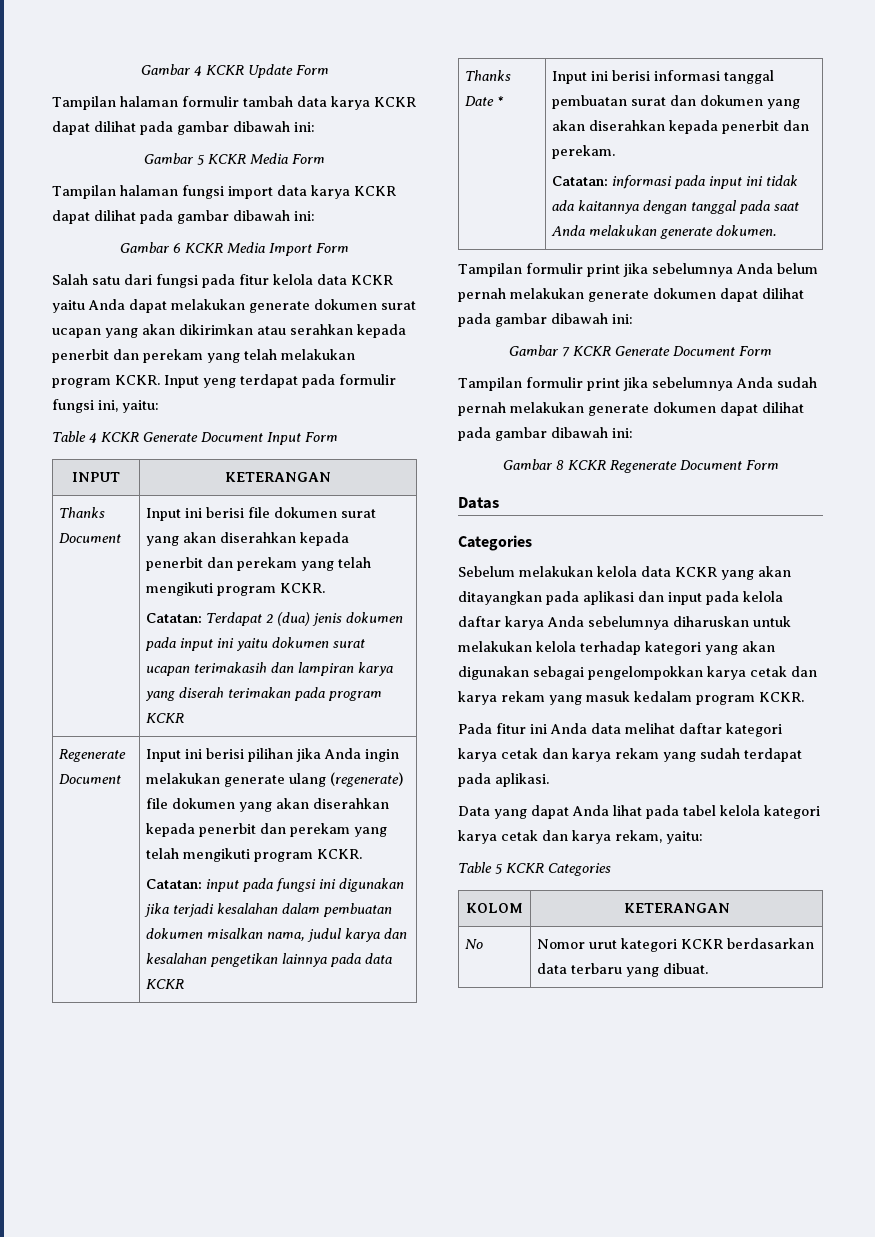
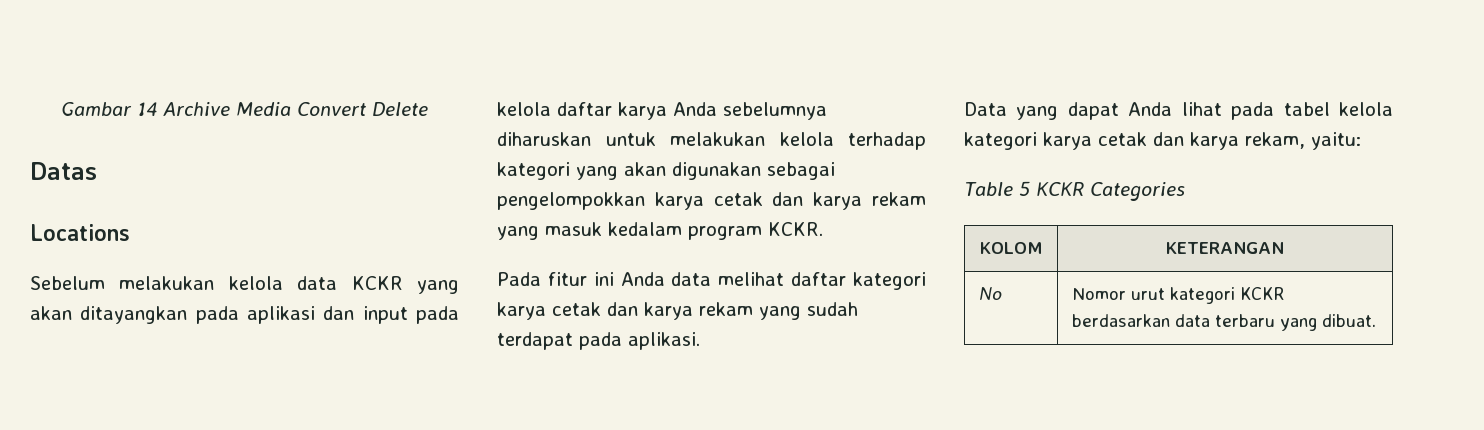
- Gambar 4 KCKR Update Form
- Tampilan halaman formulir tambah data karya KCKR dapat dilihat pada gambar dibawah ini:
- Gambar 5 KCKR Media Form
- Tampilan halaman fungsi import data karya KCKR dapat dilihat pada gambar dibawah ini:
- Gambar 6 KCKR Media Import Form
- Salah satu dari fungsi pada fitur kelola data KCKR yaitu Anda dapat melakukan generate dokumen surat ucapan yang akan dikirimkan atau serahkan kepada penerbit dan perekam yang telah melakukan program KCKR. Input yeng terdapat pada formulir fungsi ini, yaitu:
- Table 4 KCKR Generate Document Input Form
- INPUT | KETERANGAN
- Thanks Document | Input ini berisi file dokumen surat yang akan diserahkan kepada penerbit dan perekam yang telah mengikuti program KCKR.
- Catatan: Terdapat 2 (dua) jenis dokumen pada input ini yaitu dokumen surat ucapan terimakasih dan lampiran karya yang diserah terimakan pada program KCKR
- Regenerate Document | Input ini berisi pilihan jika Anda ingin melakukan generate ulang (regenerate) file dokumen yang akan diserahkan kepada penerbit dan perekam yang telah mengikuti program KCKR.
- Catatan: input pada fungsi ini digunakan jika terjadi kesalahan dalam pembuatan dokumen misalkan nama, judul karya dan kesalahan pengetikan lainnya pada data KCKR
- Thanks Date * | Input ini berisi informasi tanggal pembuatan surat dan dokumen yang akan diserahkan kepada penerbit dan perekam.
- Catatan: informasi pada input ini tidak ada kaitannya dengan tanggal pada saat Anda melakukan generate dokumen.
- Tampilan formulir print jika sebelumnya Anda belum pernah melakukan generate dokumen dapat dilihat pada gambar dibawah ini:
- Gambar 7 KCKR Generate Document Form
- Tampilan formulir print jika sebelumnya Anda sudah pernah melakukan generate dokumen dapat dilihat pada gambar dibawah ini:
- Gambar 8 KCKR Regenerate Document Form
+ Gambar 14 Archive Media Convert Delete
  Datas
- Categories
+ Locations

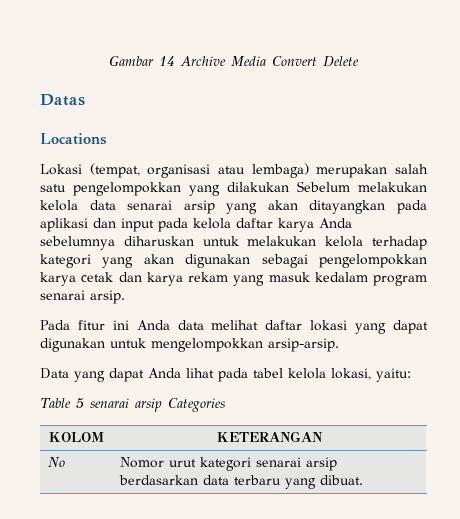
- Sebelum melakukan kelola data KCKR yang akan ditayangkan pada aplikasi dan input pada kelola daftar karya Anda sebelumnya diharuskan untuk melakukan kelola terhadap kategori yang akan digunakan sebagai pengelompokkan karya cetak dan karya rekam yang masuk kedalam program KCKR.
+ Lokasi (tempat, organisasi atau lembaga) merupakan salah satu pengelompokkan yang dilakukan Sebelum melakukan kelola data senarai arsip yang akan ditayangkan pada aplikasi dan input pada kelola daftar karya Anda sebelumnya diharuskan untuk melakukan kelola terhadap kategori yang akan digunakan sebagai pengelompokkan karya cetak dan karya rekam yang masuk kedalam program senarai arsip.
- Pada fitur ini Anda data melihat daftar kategori karya cetak dan karya rekam yang sudah terdapat pada aplikasi.
+ Pada fitur ini Anda data melihat daftar lokasi yang dapat digunakan untuk mengelompokkan arsip-arsip.
- Data yang dapat Anda lihat pada tabel kelola kategori karya cetak dan karya rekam, yaitu:
+ Data yang dapat Anda lihat pada tabel kelola lokasi, yaitu:
- Table 5 KCKR Categories
+ Table 5 senarai arsip Categories
- No | Nomor urut kategori KCKR berdasarkan data terbaru yang dibuat.
+ No | Nomor urut kategori senarai arsip berdasarkan data terbaru yang dibuat.

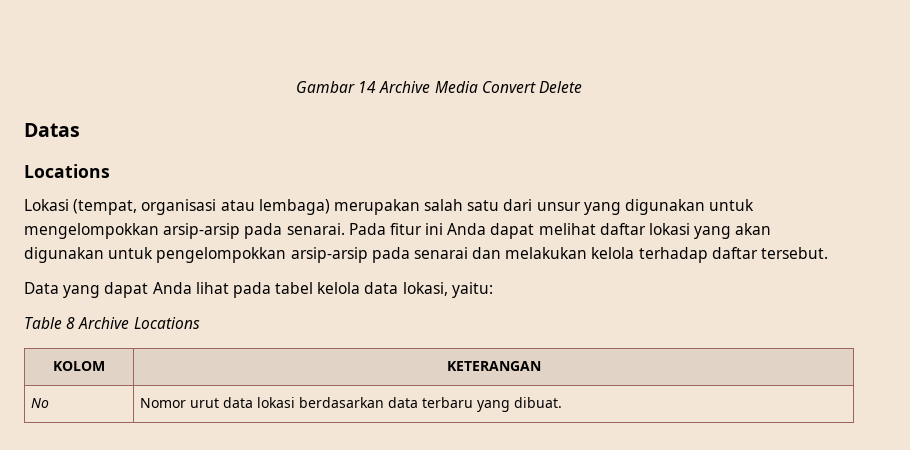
- Lokasi (tempat, organisasi atau lembaga) merupakan salah satu pengelompokkan yang dilakukan Sebelum melakukan kelola data senarai arsip yang akan ditayangkan pada aplikasi dan input pada kelola daftar karya Anda sebelumnya diharuskan untuk melakukan kelola terhadap kategori yang akan digunakan sebagai pengelompokkan karya cetak dan karya rekam yang masuk kedalam program senarai arsip.
- Pada fitur ini Anda data melihat daftar lokasi yang dapat digunakan untuk mengelompokkan arsip-arsip.
+ Lokasi (tempat, organisasi atau lembaga) merupakan salah satu dari unsur yang digunakan untuk mengelompokkan arsip-arsip pada senarai. Pada fitur ini Anda dapat melihat daftar lokasi yang akan digunakan untuk pengelompokkan arsip-arsip pada senarai dan melakukan kelola terhadap daftar tersebut.
- Data yang dapat Anda lihat pada tabel kelola lokasi, yaitu:
+ Data yang dapat Anda lihat pada tabel kelola data lokasi, yaitu:
- Table 5 senarai arsip Categories
+ Table 8 Archive Locations
- No | Nomor urut kategori senarai arsip berdasarkan data terbaru yang dibuat.
+ No | Nomor urut data lokasi berdasarkan data terbaru yang dibuat.

